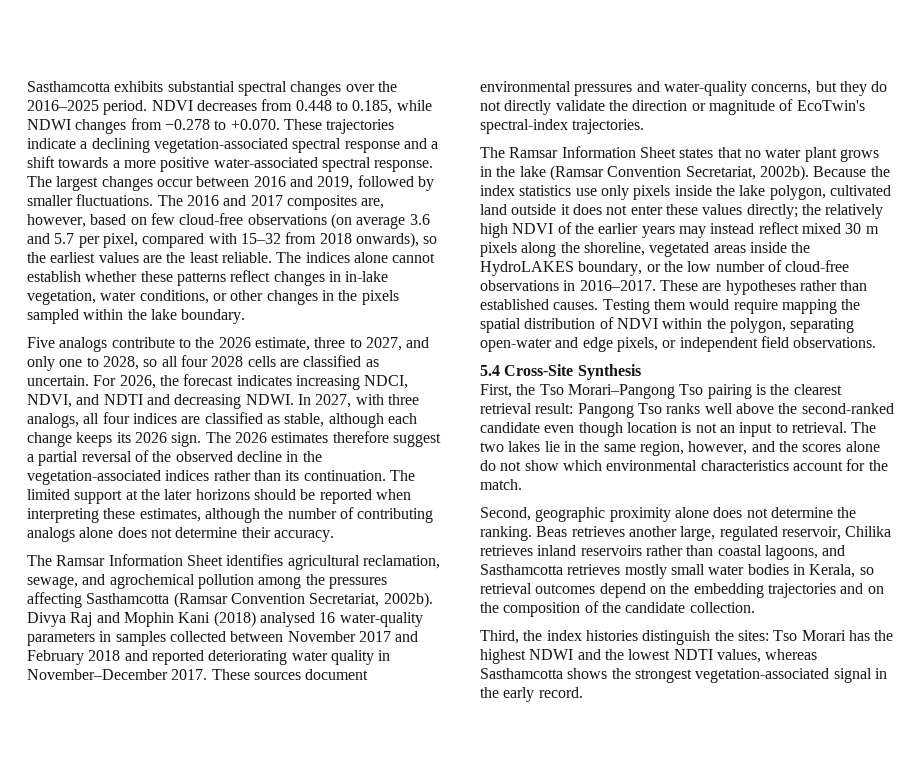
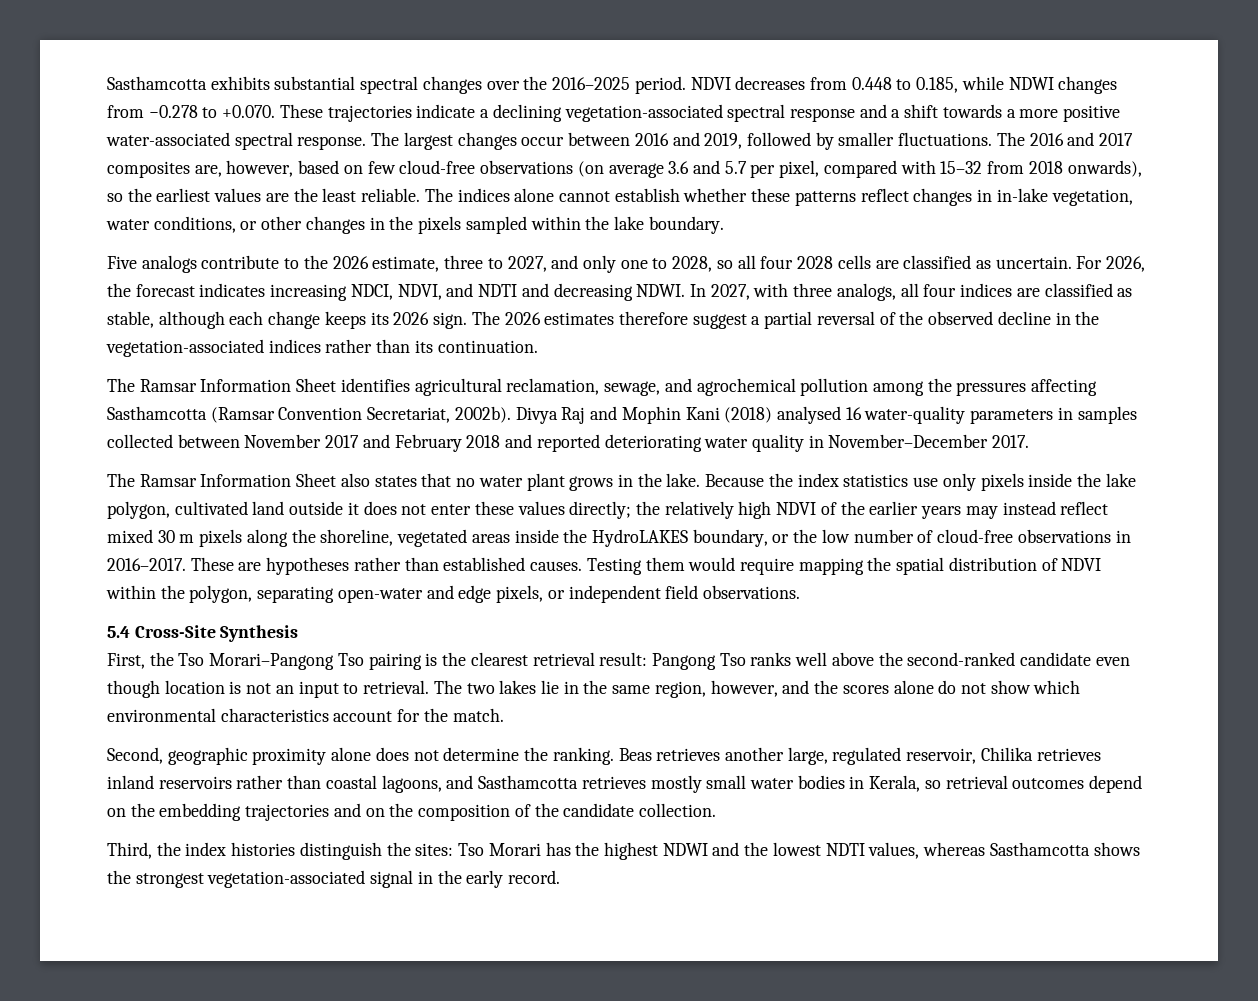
- The limited support at the later horizons should be reported when interpreting these estimates, although the number of contributing analogs alone does not determine their accuracy.
- Divya Raj and Mophin Kani (2018) analysed 16 water-quality parameters in samples collected between November 2017 and February 2018 and reported deteriorating water quality in November–December 2017. These sources document environmental pressures and water-quality concerns, but they do not directly validate the direction or magnitude of EcoTwin's spectral-index trajectories.
- The Ramsar Information Sheet states that no water plant grows in the lake (Ramsar Convention Secretariat, 2002b).
+ Divya Raj and Mophin Kani (2018) analysed 16 water-quality parameters in samples collected between November 2017 and February 2018 and reported deteriorating water quality in November–December 2017.
+ The Ramsar Information Sheet also states that no water plant grows in the lake.

